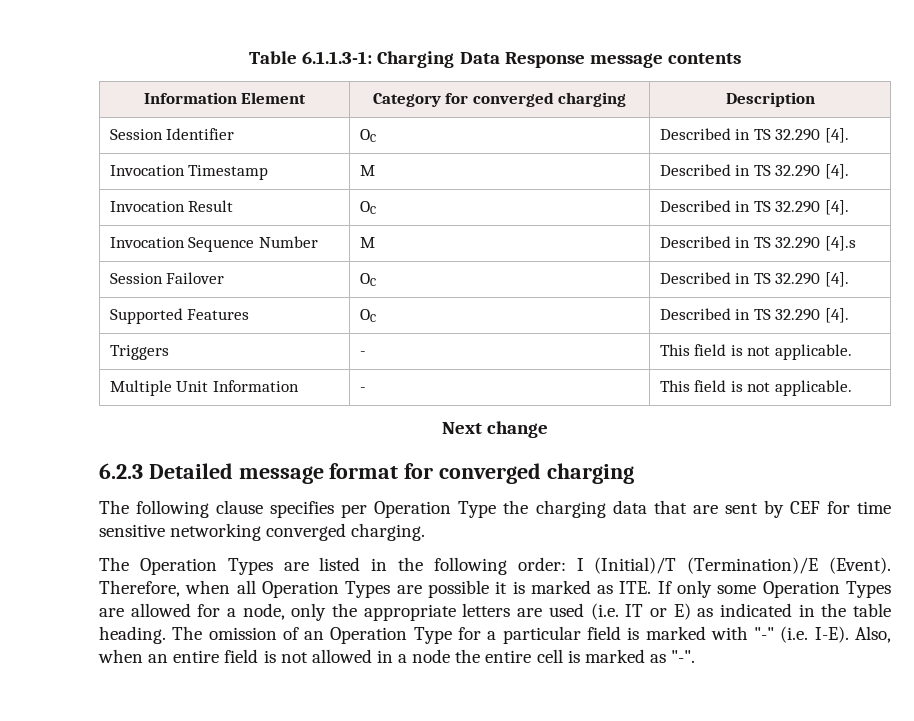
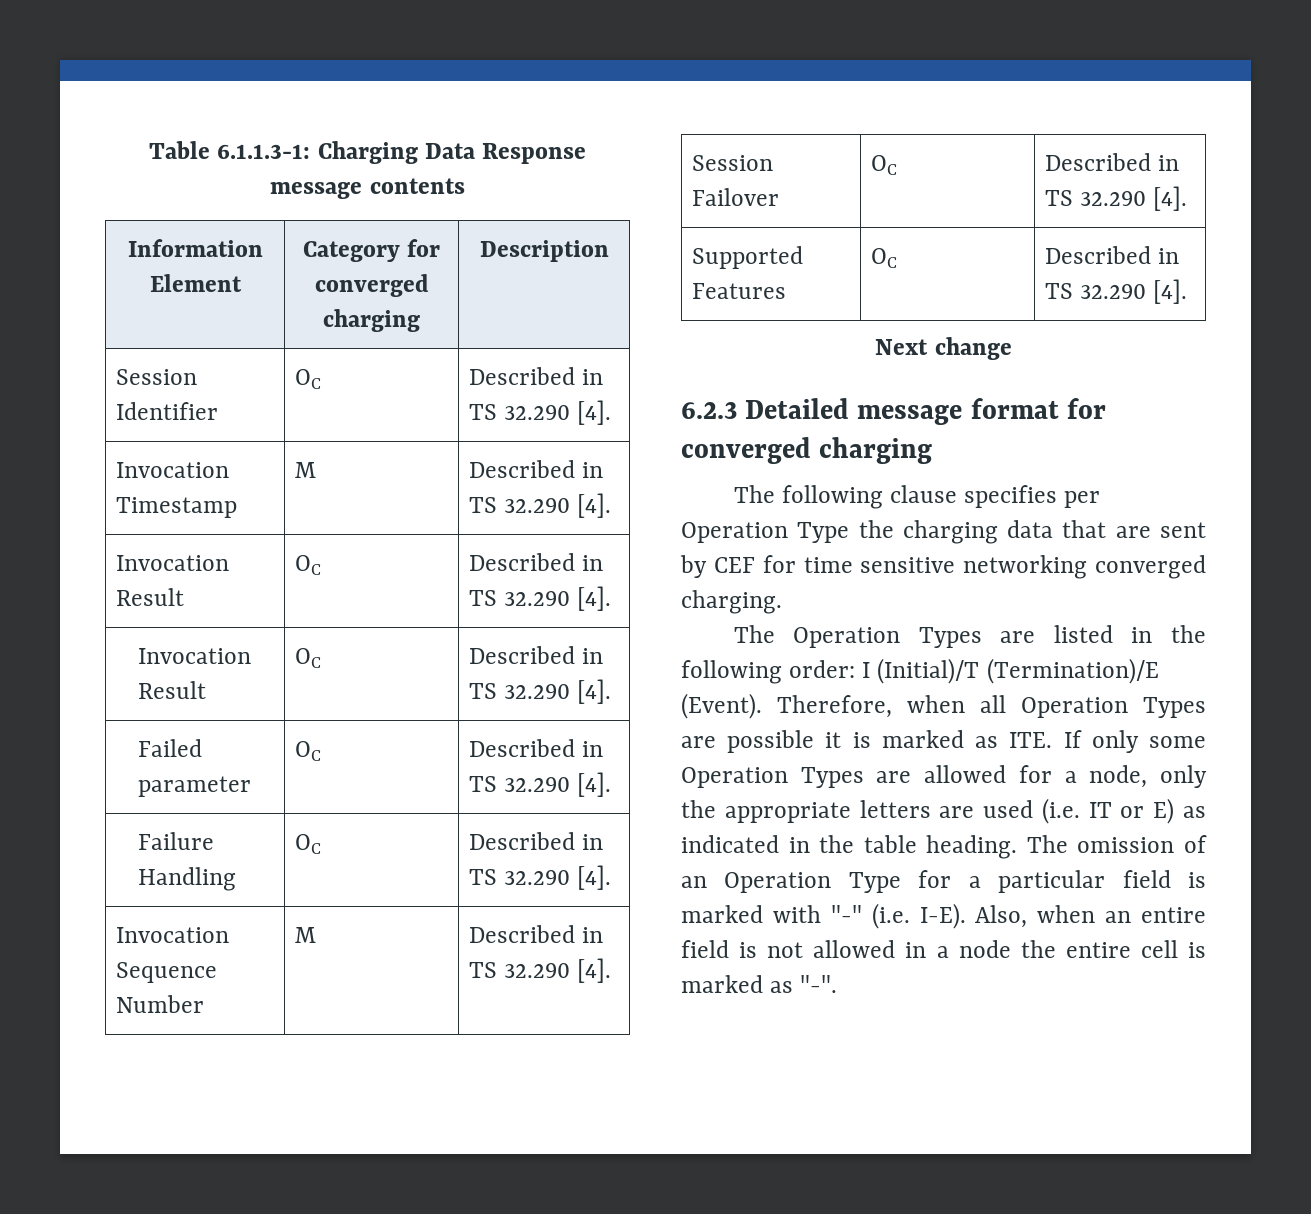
  Invocation Timestamp | M | Described in TS 32.290 [4].
  Invocation Result | OC | Described in TS 32.290 [4].
+ Invocation Result | OC | Described in TS 32.290 [4].
+ Failed parameter | OC | Described in TS 32.290 [4].
+ Failure Handling | OC | Described in TS 32.290 [4].
- Invocation Sequence Number | M | Described in TS 32.290 [4].s
+ Invocation Sequence Number | M | Described in TS 32.290 [4].
- Triggers | - | This field is not applicable.
- Multiple Unit Information | - | This field is not applicable.

